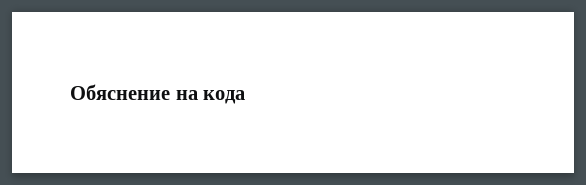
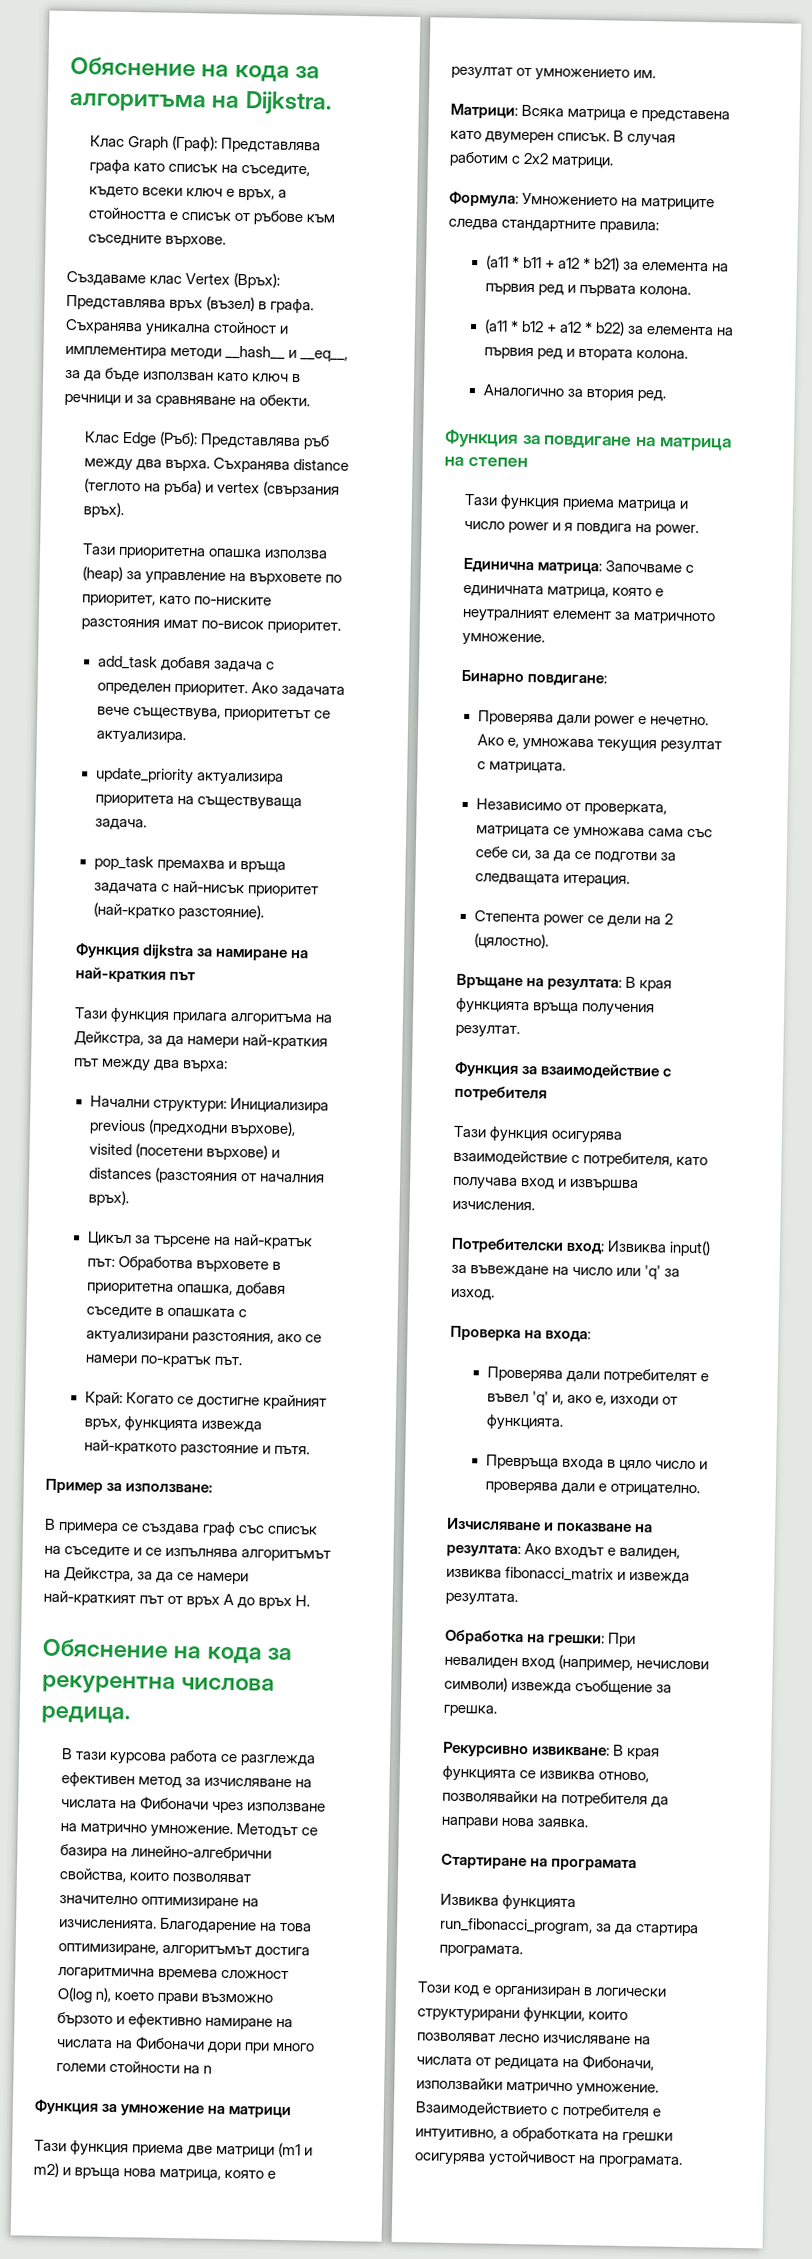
- Обяснение на кода
+ Обяснение на кода за алгоритъма на Dijkstra.
+ Клас Graph (Граф): Представлява графа като списък на съседите, където всеки ключ е връх, а стойността е списък от ръбове към съседните върхове.
+ Създаваме клас Vertex (Връх): Представлява връх (възел) в графа. Съхранява уникална стойност и имплементира методи __hash__ и __eq__, за да бъде използван като ключ в речници и за сравняване на обекти.
+ Клас Edge (Ръб): Представлява ръб между два върха. Съхранява distance (теглото на ръба) и vertex (свързания връх).
+ Тази приоритетна опашка използва (heap) за управление на върховете по приоритет, като по-ниските разстояния имат по-висок приоритет.
+ add_task добавя задача с определен приоритет. Ако задачата вече съществува, приоритетът се актуализира.
+ update_priority актуализира приоритета на съществуваща задача.
+ pop_task премахва и връща задачата с най-нисък приоритет (най-кратко разстояние).
+ Функция dijkstra за намиране на най-краткия път
+ Тази функция прилага алгоритъма на Дейкстра, за да намери най-краткия път между два върха:
+ Начални структури: Инициализира previous (предходни върхове), visited (посетени върхове) и distances (разстояния от началния връх).
+ Цикъл за търсене на най-кратък път: Обработва върховете в приоритетна опашка, добавя съседите в опашката с актуализирани разстояния, ако се намери по-кратък път.
+ Край: Когато се достигне крайният връх, функцията извежда най-краткото разстояние и пътя.
+ Пример за използване:
+ В примера се създава граф със списък на съседите и се изпълнява алгоритъмът на Дейкстра, за да се намери най-краткият път от връх A до връх H.
+ Обяснение на кода за рекурентна числова редица.
+ В тази курсова работа се разглежда ефективен метод за изчисляване на числата на Фибоначи чрез използване на матрично умножение. Методът се базира на линейно-алгебрични свойства, които позволяват значително оптимизиране на изчисленията. Благодарение на това оптимизиране, алгоритъмът достига логаритмична времева сложност О(log n), което прави възможно бързото и ефективно намиране на числата на Фибоначи дори при много големи стойности на n
+ Функция за умножение на матрици
+ Тази функция приема две матрици (m1 и m2) и връща нова матрица, която е резултат от умножението им.
+ Матрици: Всяка матрица е представена като двумерен списък. В случая работим с 2x2 матрици.
+ Формула: Умножението на матриците следва стандартните правила:
+ (a11 * b11 + a12 * b21) за елемента на първия ред и първата колона.
+ (a11 * b12 + a12 * b22) за елемента на първия ред и втората колона.
+ Аналогично за втория ред.
+ Функция за повдигане на матрица на степен
+ Тази функция приема матрица и число power и я повдига на power.
+ Единична матрица: Започваме с единичната матрица, която е неутралният елемент за матричното умножение.
+ Бинарно повдигане:
+ Проверява дали power е нечетно. Ако е, умножава текущия резултат с матрицата.
+ Независимо от проверката, матрицата се умножава сама със себе си, за да се подготви за следващата итерация.
+ Степента power се дели на 2 (цялостно).
+ Връщане на резултата: В края функцията връща получения резултат.
+ Функция за взаимодействие с потребителя
+ Тази функция осигурява взаимодействие с потребителя, като получава вход и извършва изчисления.
+ Потребителски вход: Извиква input() за въвеждане на число или 'q' за изход.
+ Проверка на входа:
+ Проверява дали потребителят е въвел 'q' и, ако е, изходи от функцията.
+ Превръща входа в цяло число и проверява дали е отрицателно.
+ Изчисляване и показване на резултата: Ако входът е валиден, извиква fibonacci_matrix и извежда резултата.
+ Обработка на грешки: При невалиден вход (например, нечислови символи) извежда съобщение за грешка.
+ Рекурсивно извикване: В края функцията се извиква отново, позволявайки на потребителя да направи нова заявка.
+ Стартиране на програмата
+ Извиква функцията run_fibonacci_program, за да стартира програмата.
+ Този код е организиран в логически структурирани функции, които позволяват лесно изчисляване на числата от редицата на Фибоначи, използвайки матрично умножение. Взаимодействието с потребителя е интуитивно, а обработката на грешки осигурява устойчивост на програмата.

